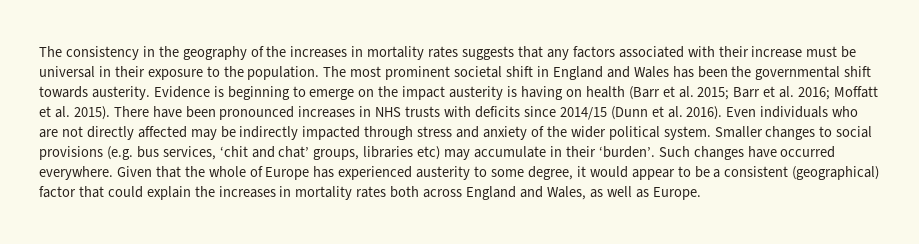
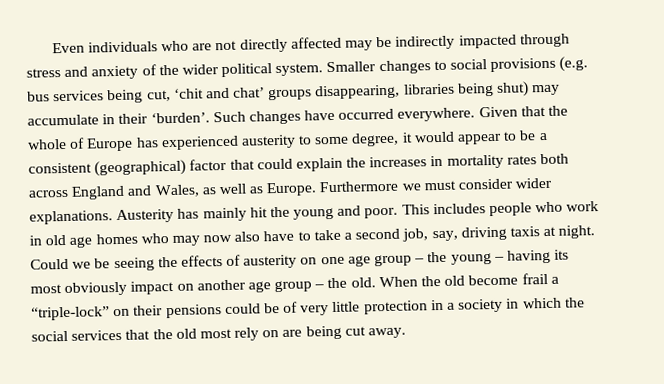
- The consistency in the geography of the increases in mortality rates suggests that any factors associated with their increase must be universal in their exposure to the population. The most prominent societal shift in England and Wales has been the governmental shift towards austerity. Evidence is beginning to emerge on the impact austerity is having on health (Barr et al. 2015; Barr et al. 2016; Moffatt et al. 2015). There have been pronounced increases in NHS trusts with deficits since 2014/15 (Dunn et al. 2016).
- Smaller changes to social provisions (e.g. bus services, ‘chit and chat’ groups, libraries etc) may accumulate in their ‘burden’.
+ Smaller changes to social provisions (e.g. bus services being cut, ‘chit and chat’ groups disappearing, libraries being shut) may accumulate in their ‘burden’.
+ Furthermore we must consider wider explanations. Austerity has mainly hit the young and poor. This includes people who work in old age homes who may now also have to take a second job, say, driving taxis at night. Could we be seeing the effects of austerity on one age group – the young – having its most obviously impact on another age group – the old. When the old become frail a “triple-lock” on their pensions could be of very little protection in a society in which the social services that the old most rely on are being cut away.

